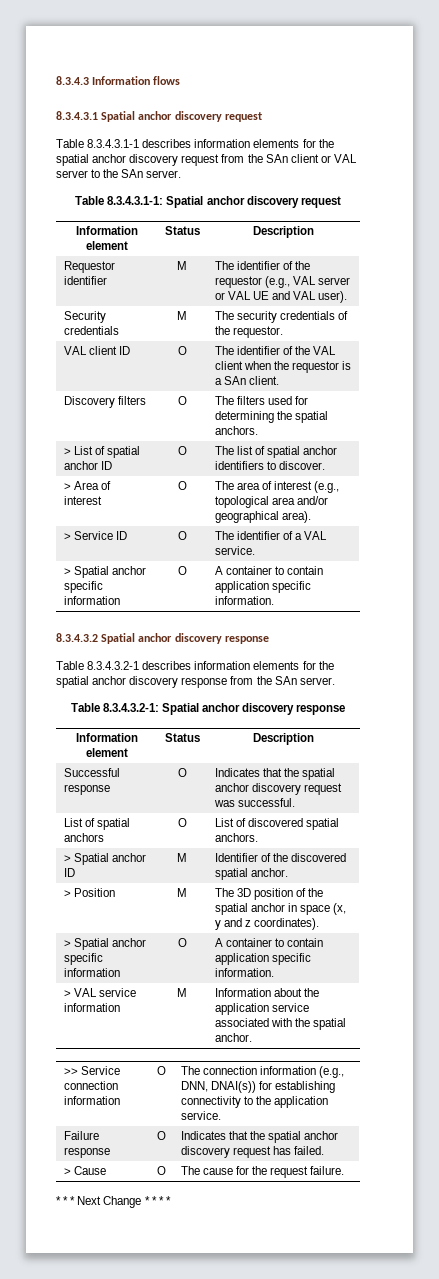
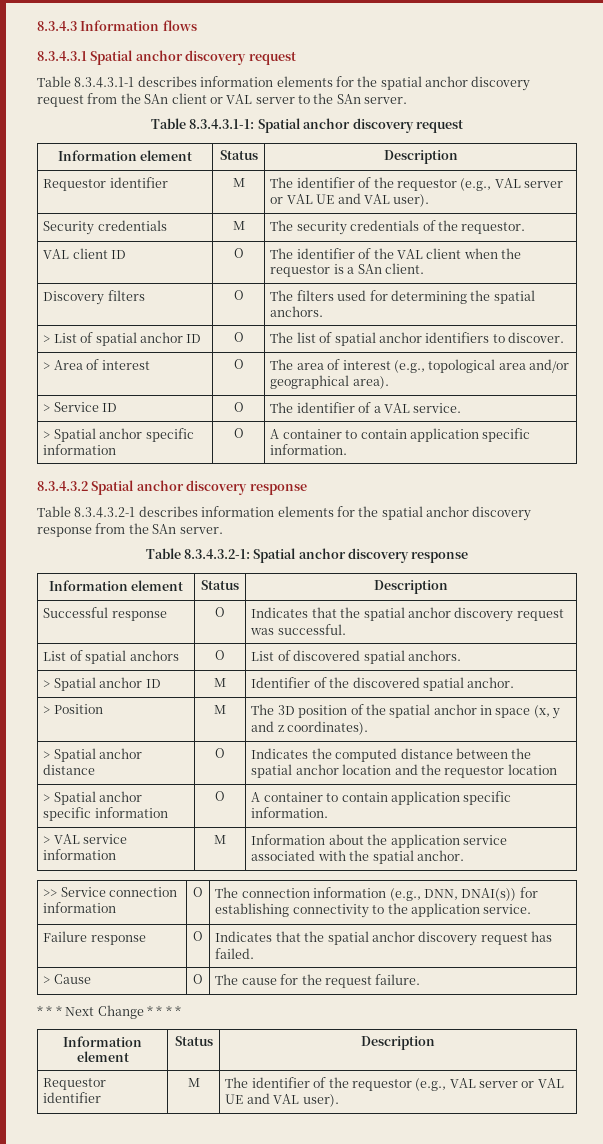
+ > Spatial anchor distance | O | Indicates the computed distance between the spatial anchor location and the requestor location
  * * * Next Change * * * *
+ Information element | Status | Description
+ Requestor identifier | M | The identifier of the requestor (e.g., VAL server or VAL UE and VAL user).

